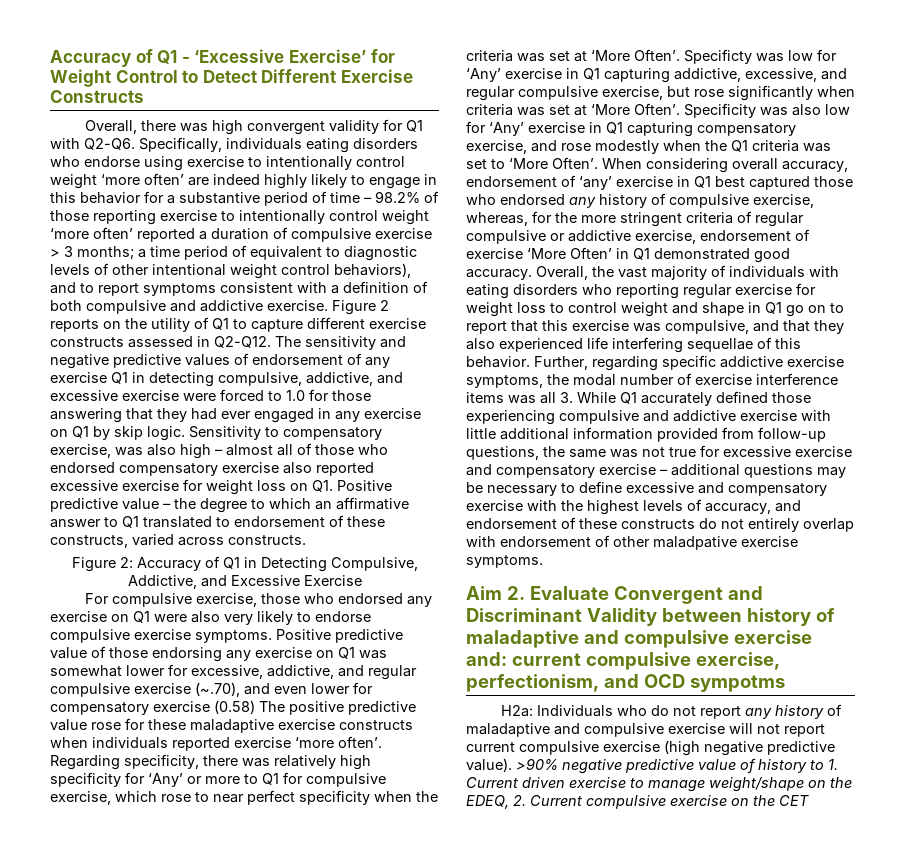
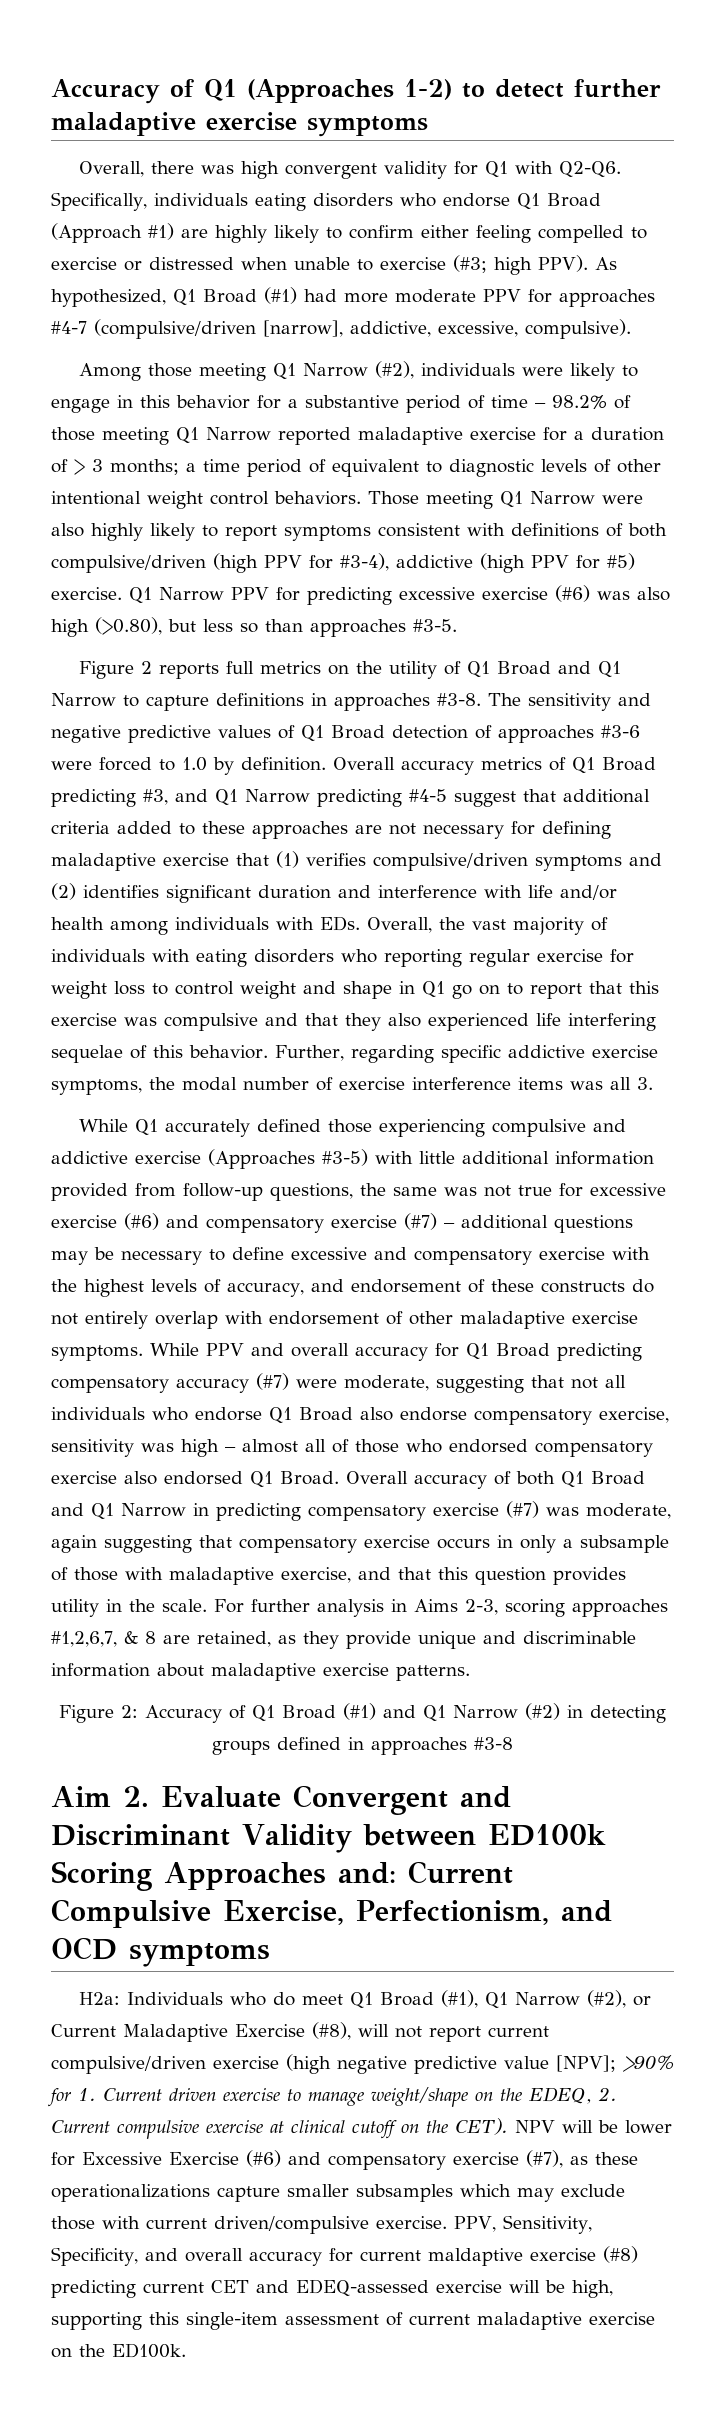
- Accuracy of Q1 - ‘Excessive Exercise’ for Weight Control to Detect Different Exercise Constructs
+ Accuracy of Q1 (Approaches 1-2) to detect further maladaptive exercise symptoms
- Specifically, individuals eating disorders who endorse using exercise to intentionally control weight ‘more often’ are indeed highly likely to engage in this behavior for a substantive period of time – 98.2% of those reporting exercise to intentionally control weight ‘more often’ reported a duration of compulsive exercise > 3 months; a time period of equivalent to diagnostic levels of other intentional weight control behaviors), and to report symptoms consistent with a definition of both compulsive and addictive exercise. Figure 2 reports on the utility of Q1 to capture different exercise constructs assessed in Q2-Q12.
+ Specifically, individuals eating disorders who endorse Q1 Broad (Approach #1) are highly likely to confirm either feeling compelled to exercise or distressed when unable to exercise (#3; high PPV). As hypothesized, Q1 Broad (#1) had more moderate PPV for approaches #4-7 (compulsive/driven [narrow], addictive, excessive, compulsive).
+ Among those meeting Q1 Narrow (#2), individuals were likely to engage in this behavior for a substantive period of time – 98.2% of those meeting Q1 Narrow reported maladaptive exercise for a duration of > 3 months; a time period of equivalent to diagnostic levels of other intentional weight control behaviors. Those meeting Q1 Narrow were also highly likely to report symptoms consistent with definitions of both compulsive/driven (high PPV for #3-4), addictive (high PPV for #5) exercise. Q1 Narrow PPV for predicting excessive exercise (#6) was also high (>0.80), but less so than approaches #3-5.
+ Figure 2 reports full metrics on the utility of Q1 Broad and Q1 Narrow to capture definitions in approaches #3-8.
- The sensitivity and negative predictive values of endorsement of any exercise Q1 in detecting compulsive, addictive, and excessive exercise were forced to 1.0 for those answering that they had ever engaged in any exercise on Q1 by skip logic. Sensitivity to compensatory exercise, was also high – almost all of those who endorsed compensatory exercise also reported excessive exercise for weight loss on Q1. Positive predictive value – the degree to which an affirmative answer to Q1 translated to endorsement of these constructs, varied across constructs.
- Figure 2: Accuracy of Q1 in Detecting Compulsive, Addictive, and Excessive Exercise
- For compulsive exercise, those who endorsed any exercise on Q1 were also very likely to endorse compulsive exercise symptoms. Positive predictive value of those endorsing any exercise on Q1 was somewhat lower for excessive, addictive, and regular compulsive exercise (~.70), and even lower for compensatory exercise (0.58) The positive predictive value rose for these maladaptive exercise constructs when individuals reported exercise ‘more often’. Regarding specificity, there was relatively high specificity for ‘Any’ or more to Q1 for compulsive exercise, which rose to near perfect specificity when the criteria was set at ‘More Often’. Specificty was low for ‘Any’ exercise in Q1 capturing addictive, excessive, and regular compulsive exercise, but rose significantly when criteria was set at ‘More Often’. Specificity was also low for ‘Any’ exercise in Q1 capturing compensatory exercise, and rose modestly when the Q1 criteria was set to ‘More Often’. When considering overall accuracy, endorsement of ‘any’ exercise in Q1 best captured those who endorsed any history of compulsive exercise, whereas, for the more stringent criteria of regular compulsive or addictive exercise, endorsement of exercise ‘More Often’ in Q1 demonstrated good accuracy. Overall, the vast majority of individuals with eating disorders who reporting regular exercise for weight loss to control weight and shape in Q1 go on to report that this exercise was compulsive, and that they also experienced life interfering sequellae of this behavior.
+ The sensitivity and negative predictive values of Q1 Broad detection of approaches #3-6 were forced to 1.0 by definition. Overall accuracy metrics of Q1 Broad predicting #3, and Q1 Narrow predicting #4-5 suggest that additional criteria added to these approaches are not necessary for defining maladaptive exercise that (1) verifies compulsive/driven symptoms and (2) identifies significant duration and interference with life and/or health among individuals with EDs. Overall, the vast majority of individuals with eating disorders who reporting regular exercise for weight loss to control weight and shape in Q1 go on to report that this exercise was compulsive and that they also experienced life interfering sequelae of this behavior.
- Further, regarding specific addictive exercise symptoms, the modal number of exercise interference items was all 3. While Q1 accurately defined those experiencing compulsive and addictive exercise with little additional information provided from follow-up questions, the same was not true for excessive exercise and compensatory exercise – additional questions may be necessary to define excessive and compensatory exercise with the highest levels of accuracy, and endorsement of these constructs do not entirely overlap with endorsement of other maladpative exercise symptoms.
+ Further, regarding specific addictive exercise symptoms, the modal number of exercise interference items was all 3.
+ While Q1 accurately defined those experiencing compulsive and addictive exercise (Approaches #3-5) with little additional information provided from follow-up questions, the same was not true for excessive exercise (#6) and compensatory exercise (#7) – additional questions may be necessary to define excessive and compensatory exercise with the highest levels of accuracy, and endorsement of these constructs do not entirely overlap with endorsement of other maladaptive exercise symptoms. While PPV and overall accuracy for Q1 Broad predicting compensatory accuracy (#7) were moderate, suggesting that not all individuals who endorse Q1 Broad also endorse compensatory exercise, sensitivity was high – almost all of those who endorsed compensatory exercise also endorsed Q1 Broad. Overall accuracy of both Q1 Broad and Q1 Narrow in predicting compensatory exercise (#7) was moderate, again suggesting that compensatory exercise occurs in only a subsample of those with maladaptive exercise, and that this question provides utility in the scale. For further analysis in Aims 2-3, scoring approaches #1,2,6,7, & 8 are retained, as they provide unique and discriminable information about maladaptive exercise patterns.
+ Figure 2: Accuracy of Q1 Broad (#1) and Q1 Narrow (#2) in detecting groups defined in approaches #3-8
- Aim 2. Evaluate Convergent and Discriminant Validity between history of maladaptive and compulsive exercise and: current compulsive exercise, perfectionism, and OCD sympotms
+ Aim 2. Evaluate Convergent and Discriminant Validity between ED100k Scoring Approaches and: Current Compulsive Exercise, Perfectionism, and OCD symptoms
- H2a: Individuals who do not report any history of maladaptive and compulsive exercise will not report current compulsive exercise (high negative predictive value). >90% negative predictive value of history to 1. Current driven exercise to manage weight/shape on the EDEQ, 2. Current compulsive exercise on the CET
+ H2a: Individuals who do meet Q1 Broad (#1), Q1 Narrow (#2), or Current Maladaptive Exercise (#8), will not report current compulsive/driven exercise (high negative predictive value [NPV]; >90% for 1. Current driven exercise to manage weight/shape on the EDEQ, 2. Current compulsive exercise at clinical cutoff on the CET). NPV will be lower for Excessive Exercise (#6) and compensatory exercise (#7), as these operationalizations capture smaller subsamples which may exclude those with current driven/compulsive exercise. PPV, Sensitivity, Specificity, and overall accuracy for current maldaptive exercise (#8) predicting current CET and EDEQ-assessed exercise will be high, supporting this single-item assessment of current maladaptive exercise on the ED100k.

